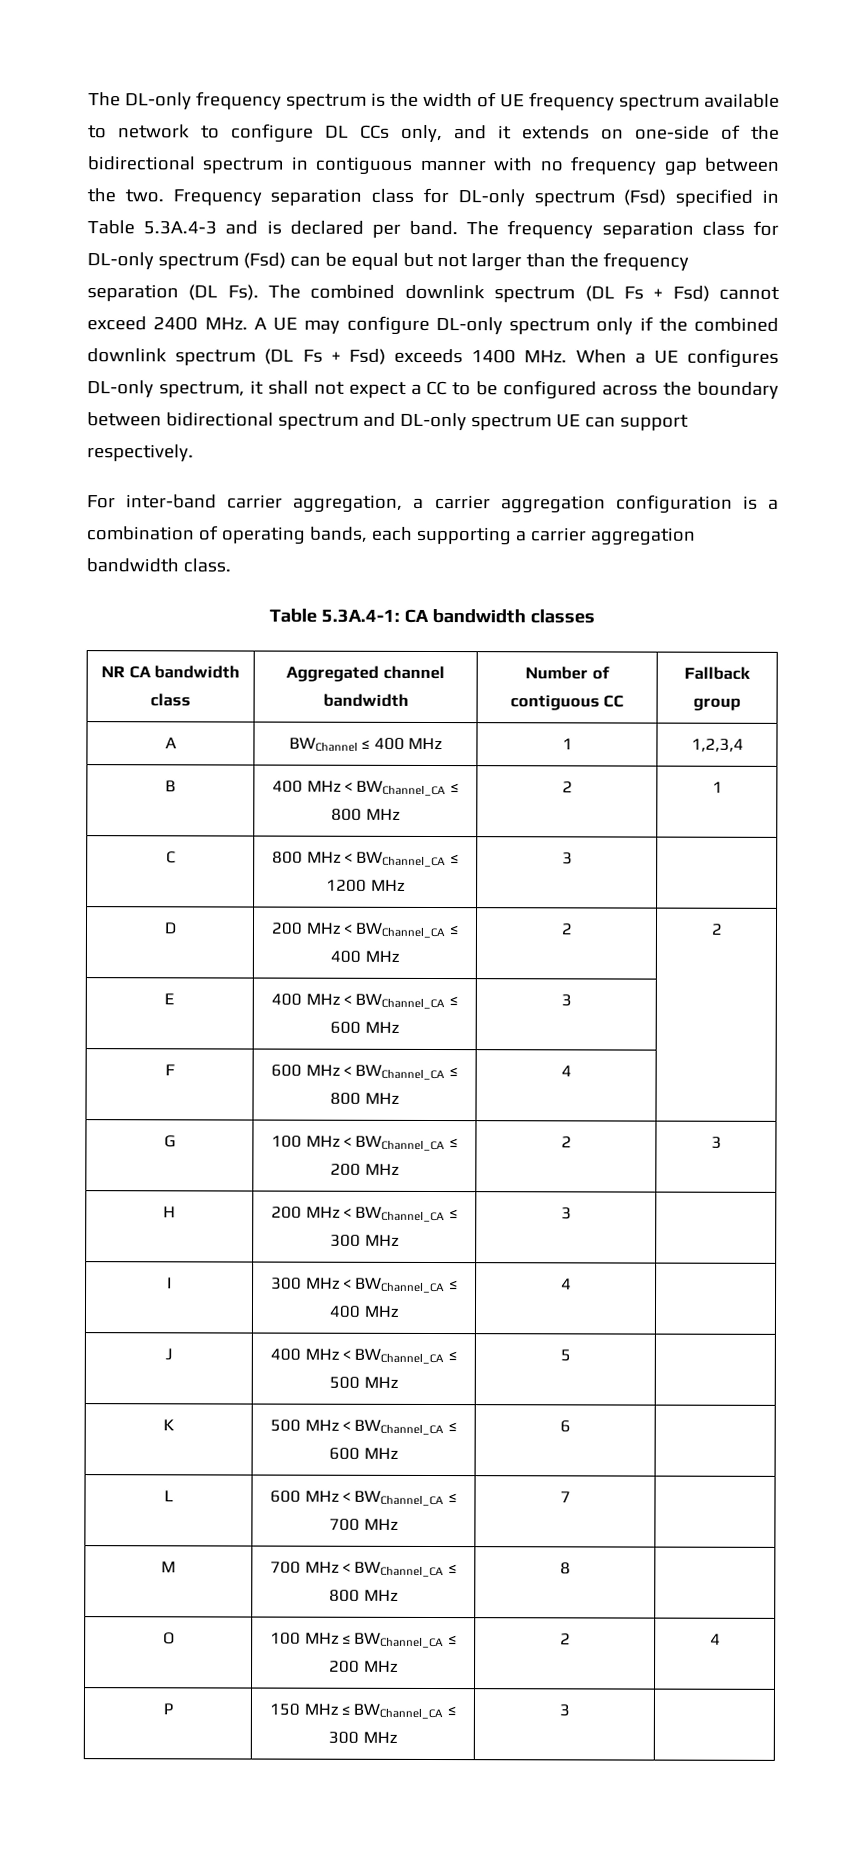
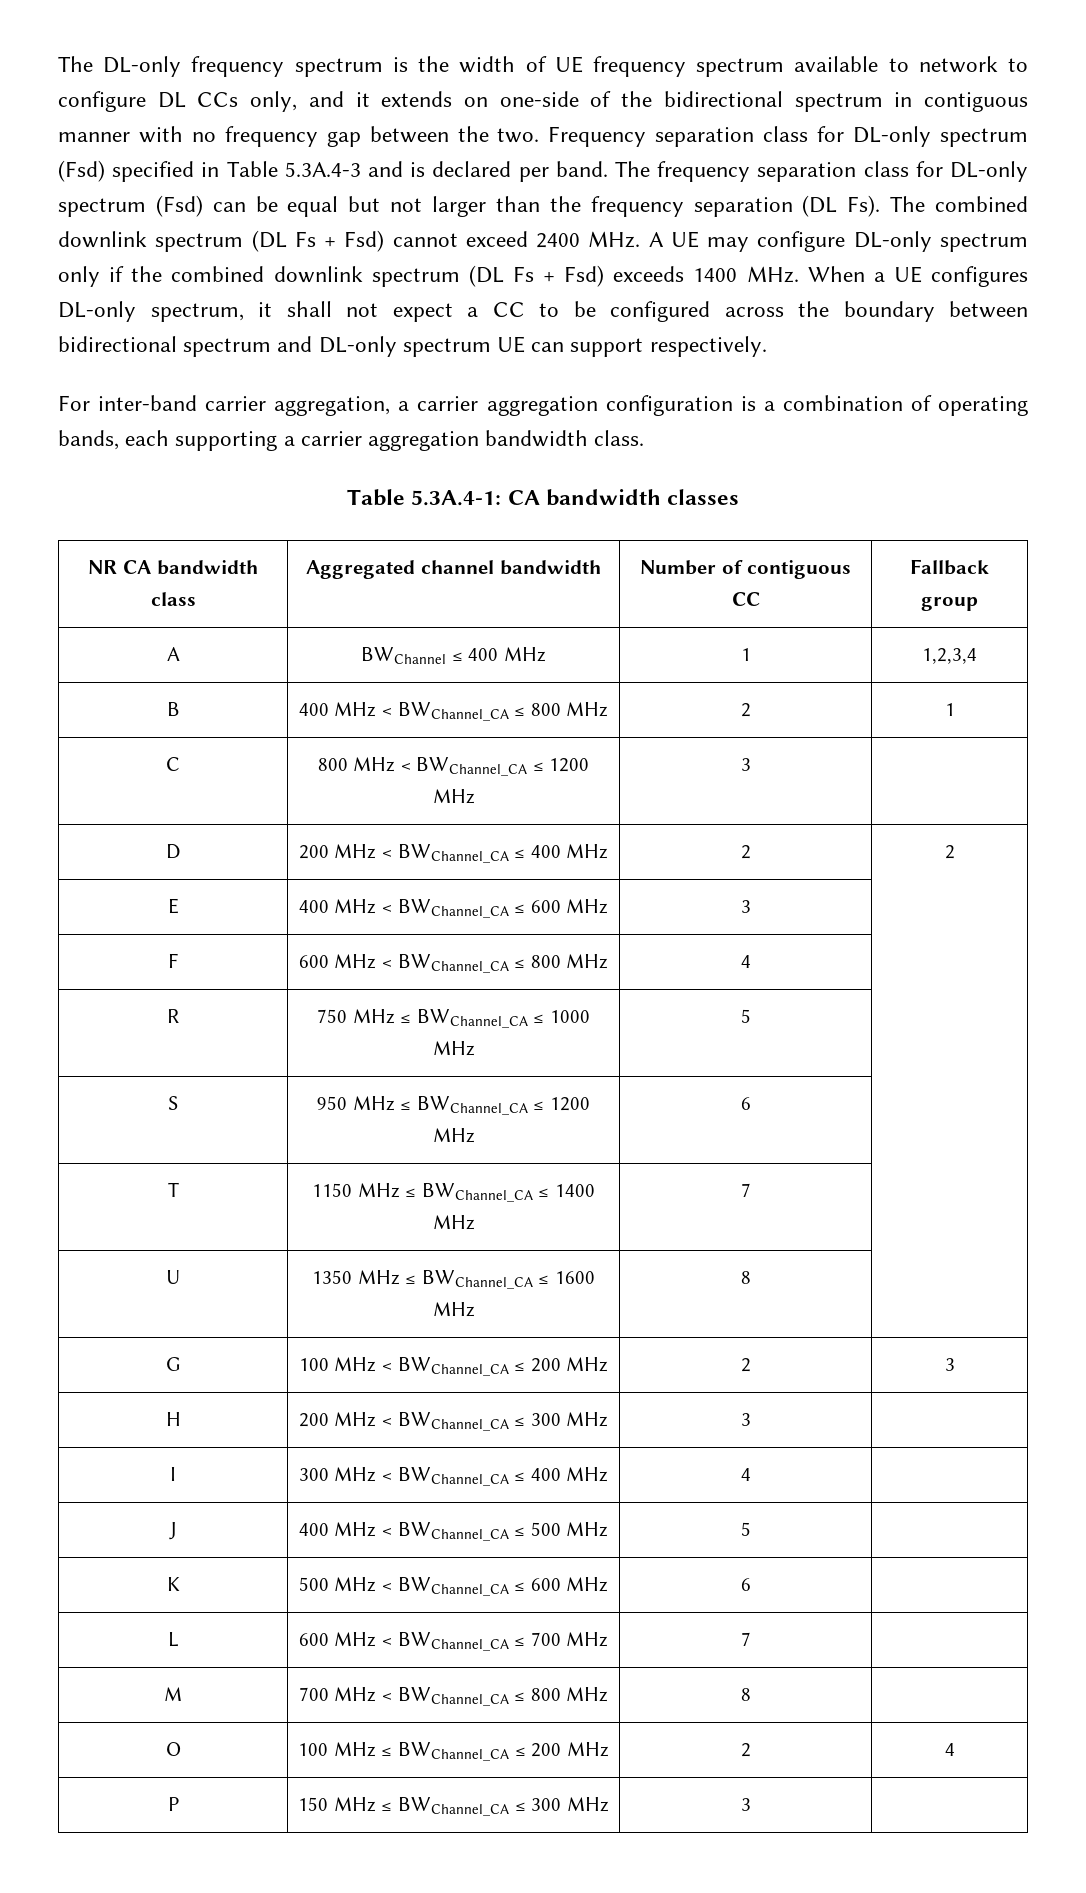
+ R | 750 MHz ≤ BWChannel_CA ≤ 1000 MHz | 5 |
+ S | 950 MHz ≤ BWChannel_CA ≤ 1200 MHz | 6 |
+ T | 1150 MHz ≤ BWChannel_CA ≤ 1400 MHz | 7 |
+ U | 1350 MHz ≤ BWChannel_CA ≤ 1600 MHz | 8 |

